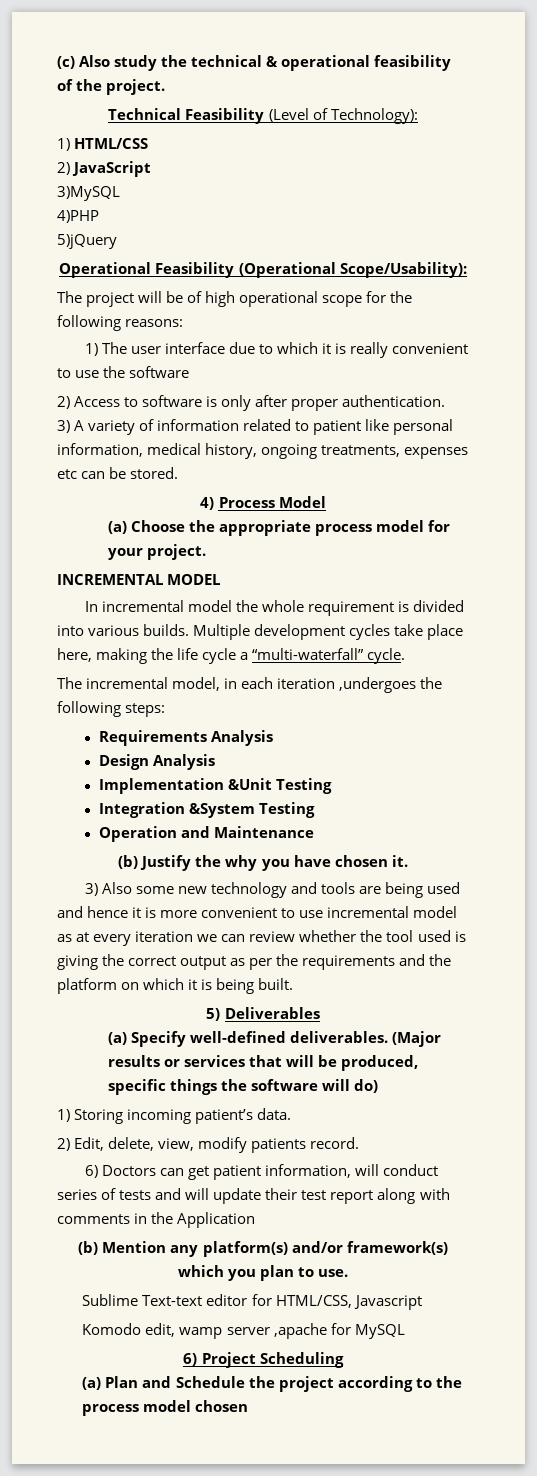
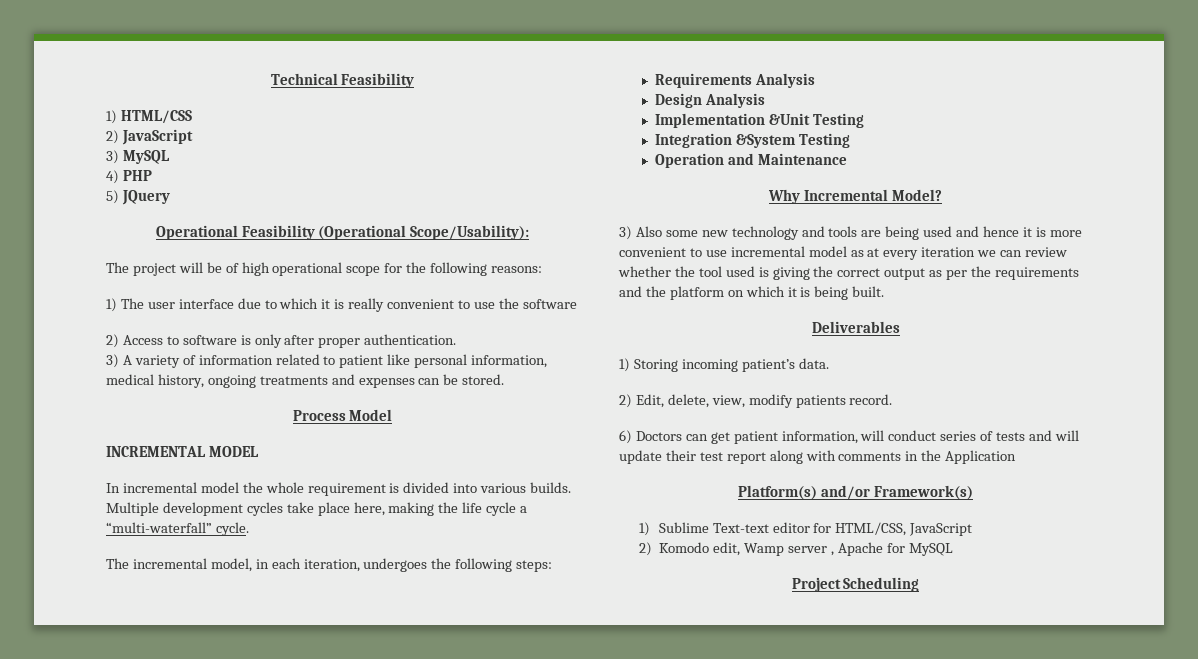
- (c) Also study the technical & operational feasibility of the project.
- Technical Feasibility (Level of Technology):
+ Technical Feasibility
- 3)MySQL
- 4)PHP
- 5)jQuery
+ 3) MySQL
+ 4) PHP
+ 5) JQuery
- 3) A variety of information related to patient like personal information, medical history, ongoing treatments, expenses etc can be stored.
+ 3) A variety of information related to patient like personal information, medical history, ongoing treatments and expenses can be stored.
- 4) Process Model
+ Process Model
- (a) Choose the appropriate process model for your project.
- The incremental model, in each iteration ,undergoes the following steps:
+ The incremental model, in each iteration, undergoes the following steps:
- (b) Justify the why you have chosen it.
+ Why Incremental Model?
- 5) Deliverables
+ Deliverables
- (a) Specify well-defined deliverables. (Major results or services that will be produced, specific things the software will do)
- (b) Mention any platform(s) and/or framework(s) which you plan to use.
- Sublime Text-text editor for HTML/CSS, Javascript
- Komodo edit, wamp server ,apache for MySQL
+ Platform(s) and/or Framework(s)
+ 1) Sublime Text-text editor for HTML/CSS, JavaScript
+ 2) Komodo edit, Wamp server , Apache for MySQL
- 6) Project Scheduling
+ Project Scheduling
- (a) Plan and Schedule the project according to the process model chosen

